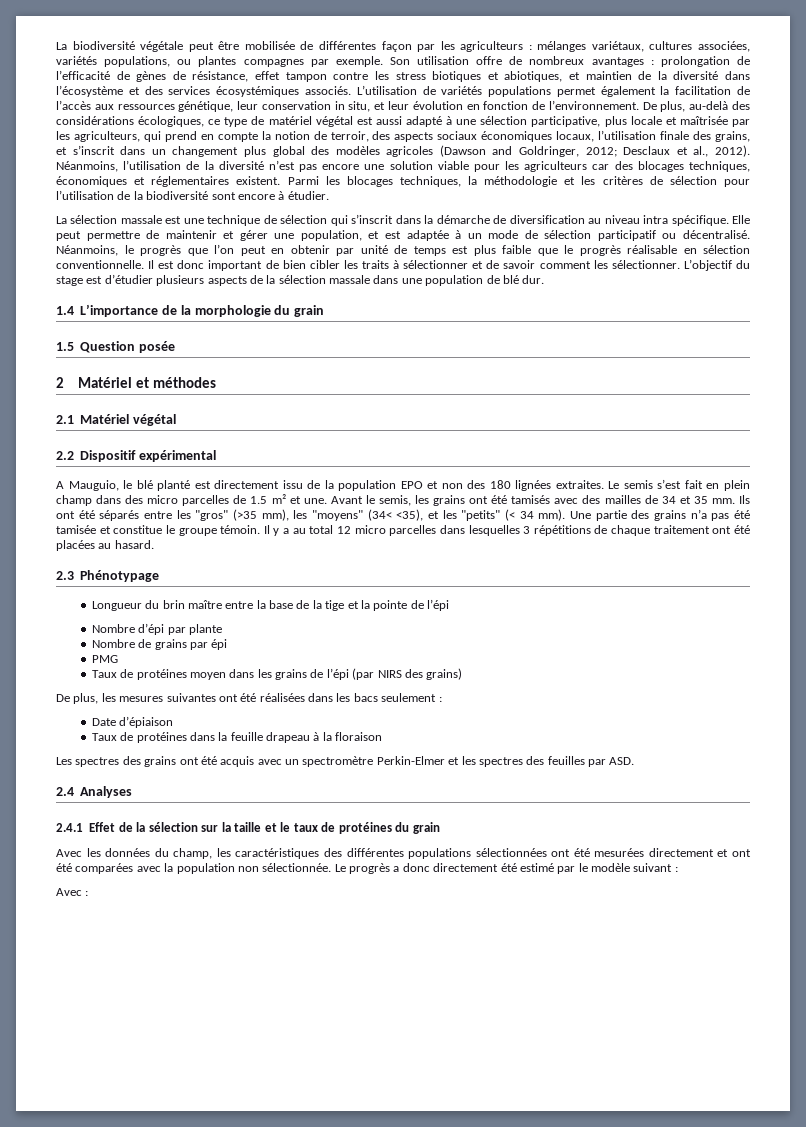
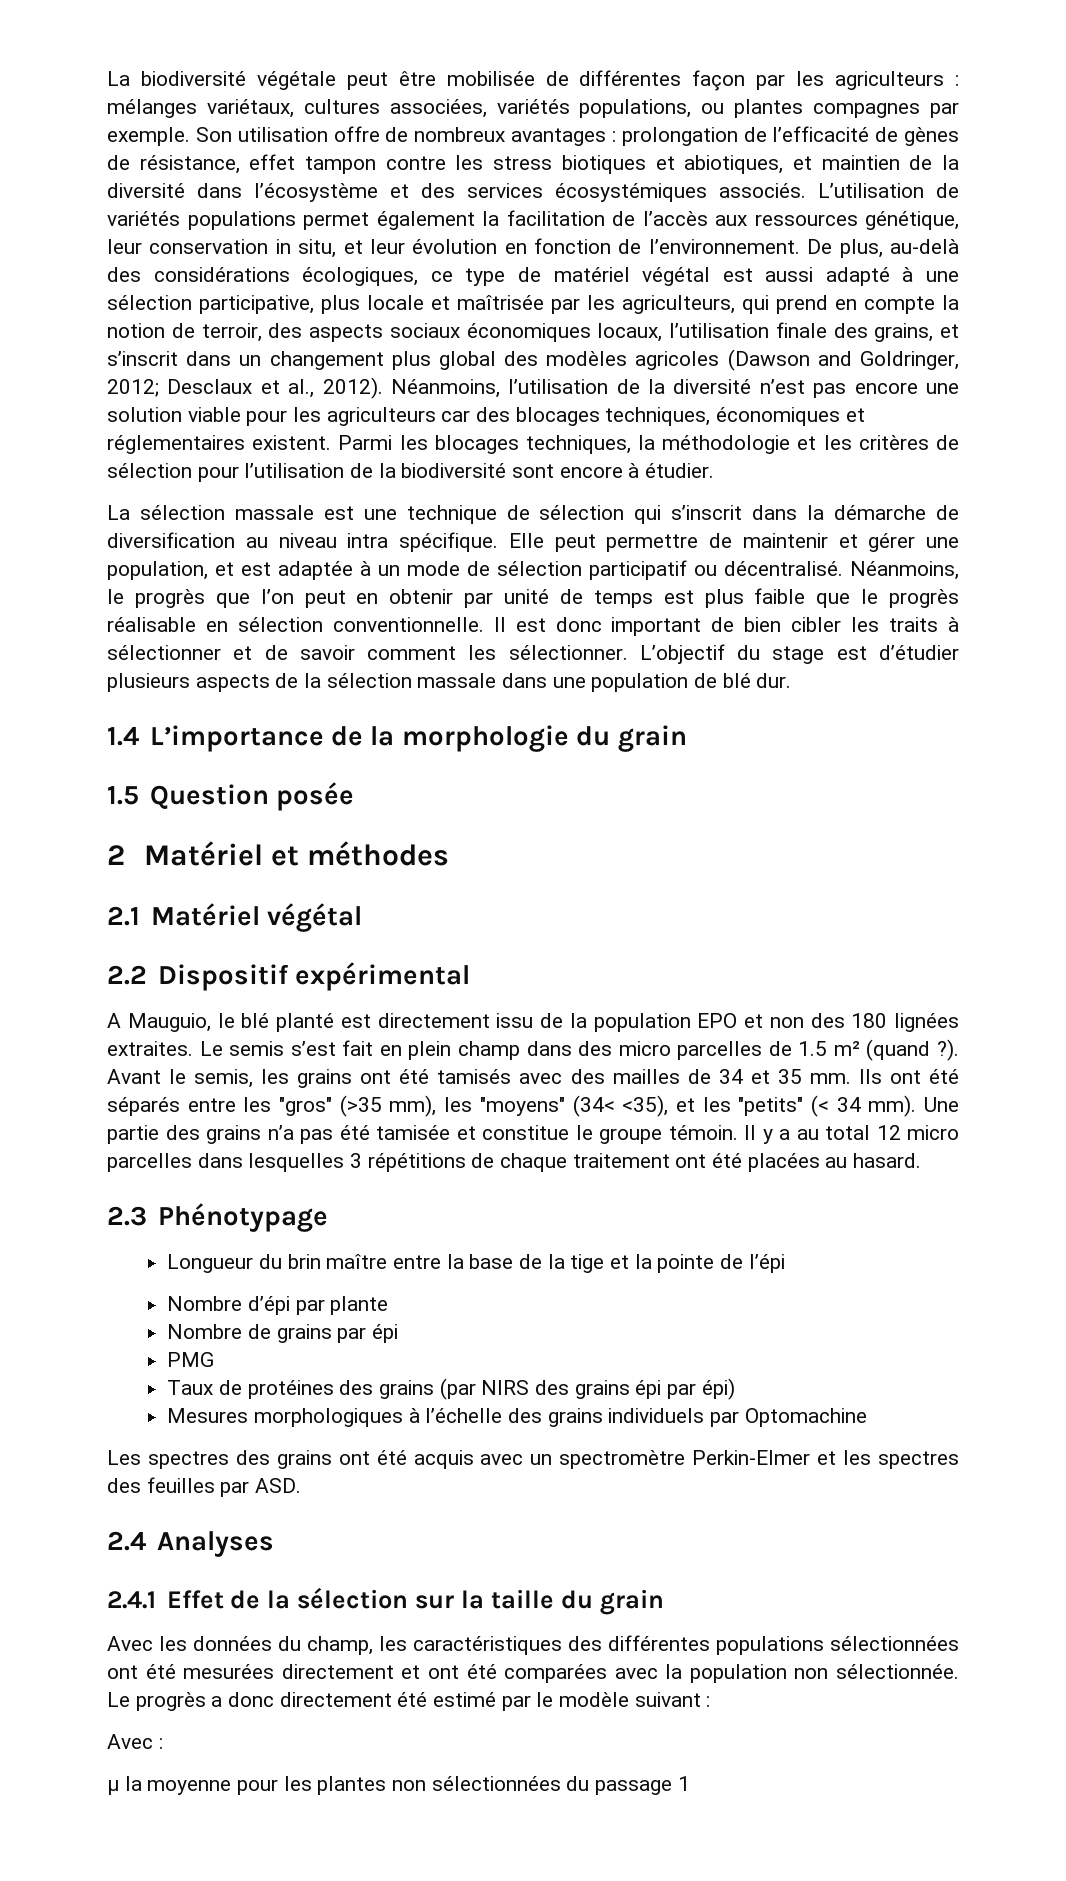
- Le semis s’est fait en plein champ dans des micro parcelles de 1.5 m² et une.
+ Le semis s’est fait en plein champ dans des micro parcelles de 1.5 m² (quand ?).
- Taux de protéines moyen dans les grains de l’épi (par NIRS des grains)
- De plus, les mesures suivantes ont été réalisées dans les bacs seulement :
- Date d’épiaison
- Taux de protéines dans la feuille drapeau à la floraison
+ Taux de protéines des grains (par NIRS des grains épi par épi)
+ Mesures morphologiques à l’échelle des grains individuels par Optomachine
- 2.4.1 Effet de la sélection sur la taille et le taux de protéines du grain
+ 2.4.1 Effet de la sélection sur la taille du grain
+ µ la moyenne pour les plantes non sélectionnées du passage 1

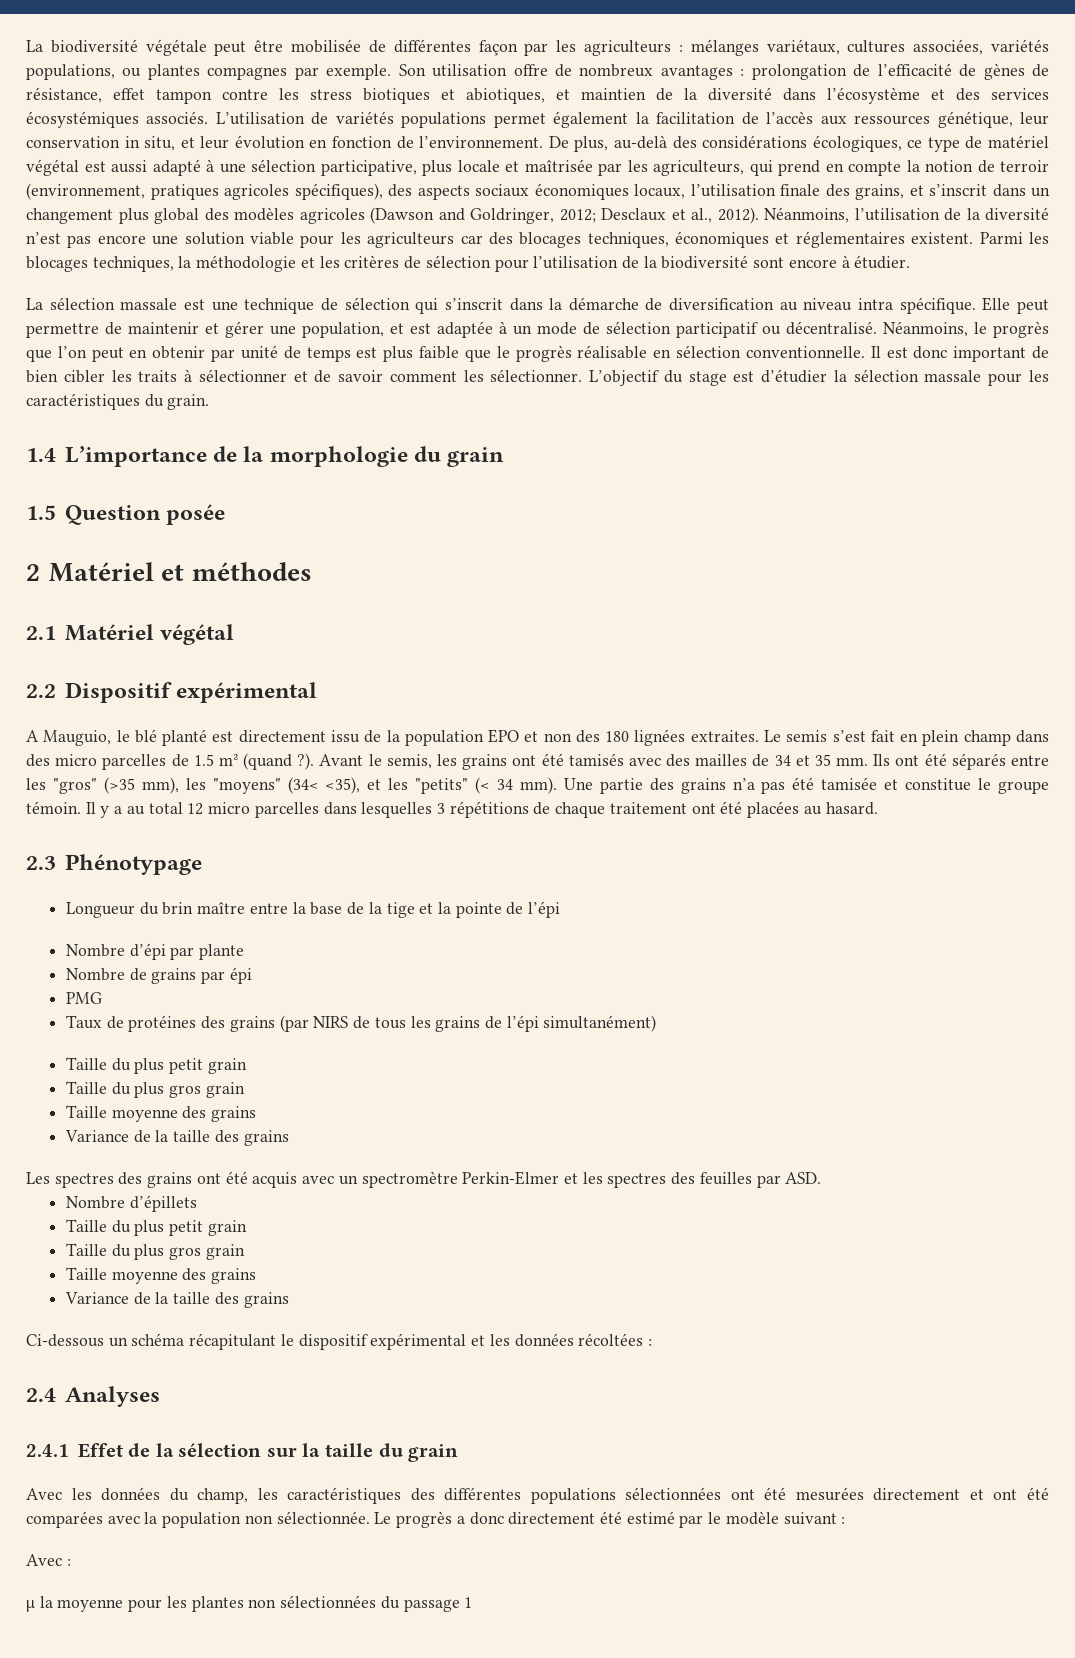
- De plus, au-delà des considérations écologiques, ce type de matériel végétal est aussi adapté à une sélection participative, plus locale et maîtrisée par les agriculteurs, qui prend en compte la notion de terroir, des aspects sociaux économiques locaux, l’utilisation finale des grains, et s’inscrit dans un changement plus global des modèles agricoles (Dawson and Goldringer, 2012; Desclaux et al., 2012).
+ De plus, au-delà des considérations écologiques, ce type de matériel végétal est aussi adapté à une sélection participative, plus locale et maîtrisée par les agriculteurs, qui prend en compte la notion de terroir (environnement, pratiques agricoles spécifiques), des aspects sociaux économiques locaux, l’utilisation finale des grains, et s’inscrit dans un changement plus global des modèles agricoles (Dawson and Goldringer, 2012; Desclaux et al., 2012).
- L’objectif du stage est d’étudier plusieurs aspects de la sélection massale dans une population de blé dur.
+ L’objectif du stage est d’étudier la sélection massale pour les caractéristiques du grain.
- Taux de protéines des grains (par NIRS des grains épi par épi)
- Mesures morphologiques à l’échelle des grains individuels par Optomachine
+ Taux de protéines des grains (par NIRS de tous les grains de l’épi simultanément)
+ Taille du plus petit grain
+ Taille du plus gros grain
+ Taille moyenne des grains
+ Variance de la taille des grains
+ Nombre d’épillets
+ Taille du plus petit grain
+ Taille du plus gros grain
+ Taille moyenne des grains
+ Variance de la taille des grains
+ Ci-dessous un schéma récapitulant le dispositif expérimental et les données récoltées :

